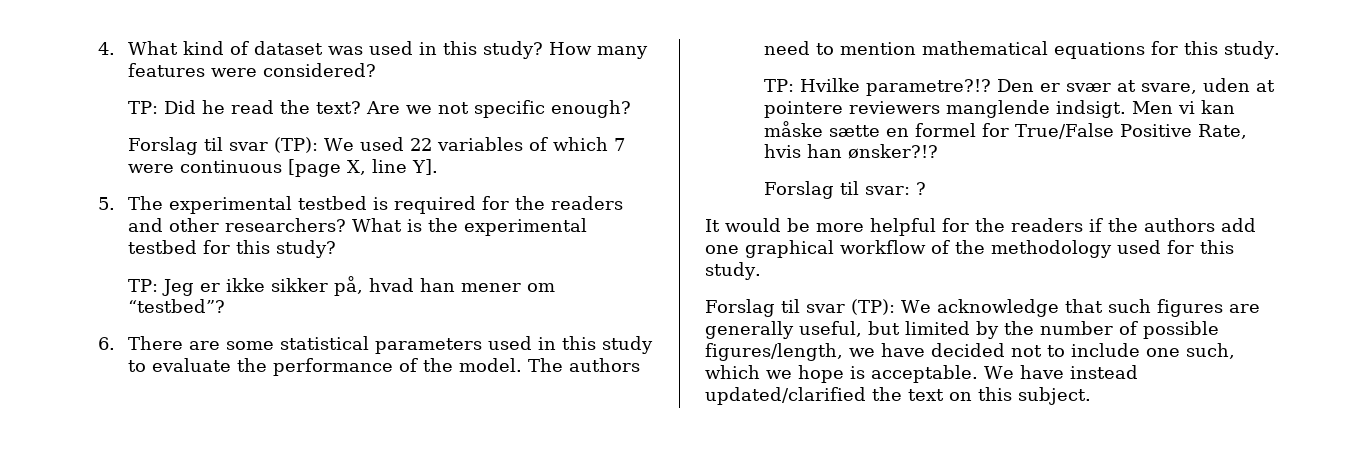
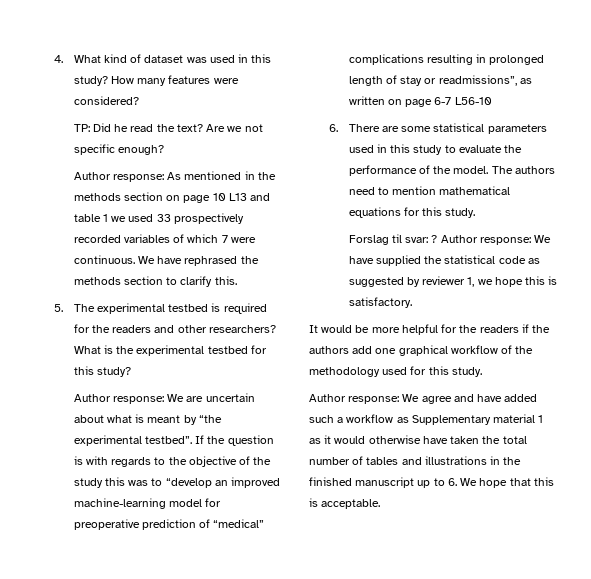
- Forslag til svar (TP): We used 22 variables of which 7 were continuous [page X, line Y].
+ Author response: As mentioned in the methods section on page 10 L13 and table 1 we used 33 prospectively recorded variables of which 7 were continuous. We have rephrased the methods section to clarify this.
- TP: Jeg er ikke sikker på, hvad han mener om “testbed”?
+ Author response: We are uncertain about what is meant by “the experimental testbed”. If the question is with regards to the objective of the study this was to “develop an improved machine-learning model for preoperative prediction of “medical” complications resulting in prolonged length of stay or readmissions”, as written on page 6-7 L56-10
- TP: Hvilke parametre?!? Den er svær at svare, uden at pointere reviewers manglende indsigt. Men vi kan måske sætte en formel for True/False Positive Rate, hvis han ønsker?!?
- Forslag til svar: ?
+ Forslag til svar: ? Author response: We have supplied the statistical code as suggested by reviewer 1, we hope this is satisfactory.
- Forslag til svar (TP): We acknowledge that such figures are generally useful, but limited by the number of possible figures/length, we have decided not to include one such, which we hope is acceptable. We have instead updated/clarified the text on this subject.
+ Author response: We agree and have added such a workflow as Supplementary material 1 as it would otherwise have taken the total number of tables and illustrations in the finished manuscript up to 6. We hope that this is acceptable.

